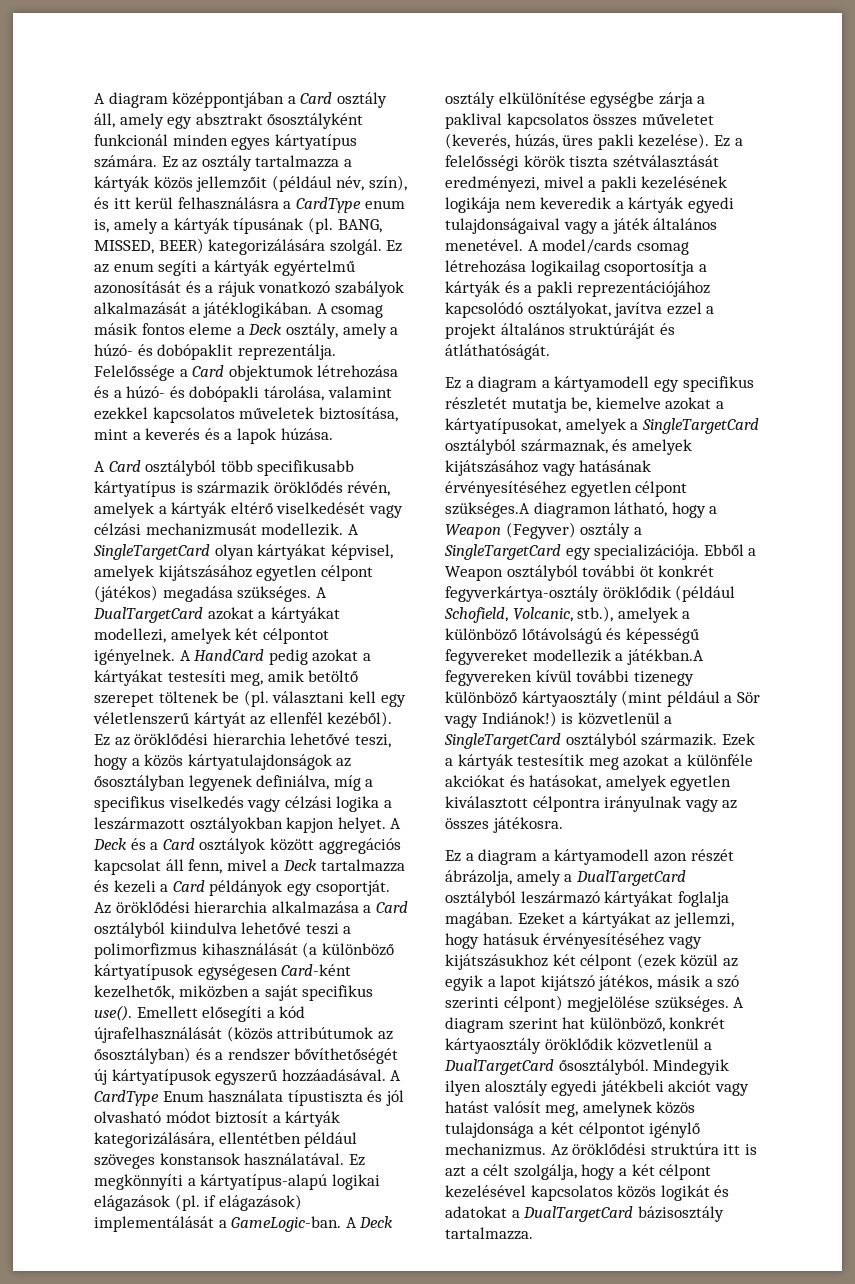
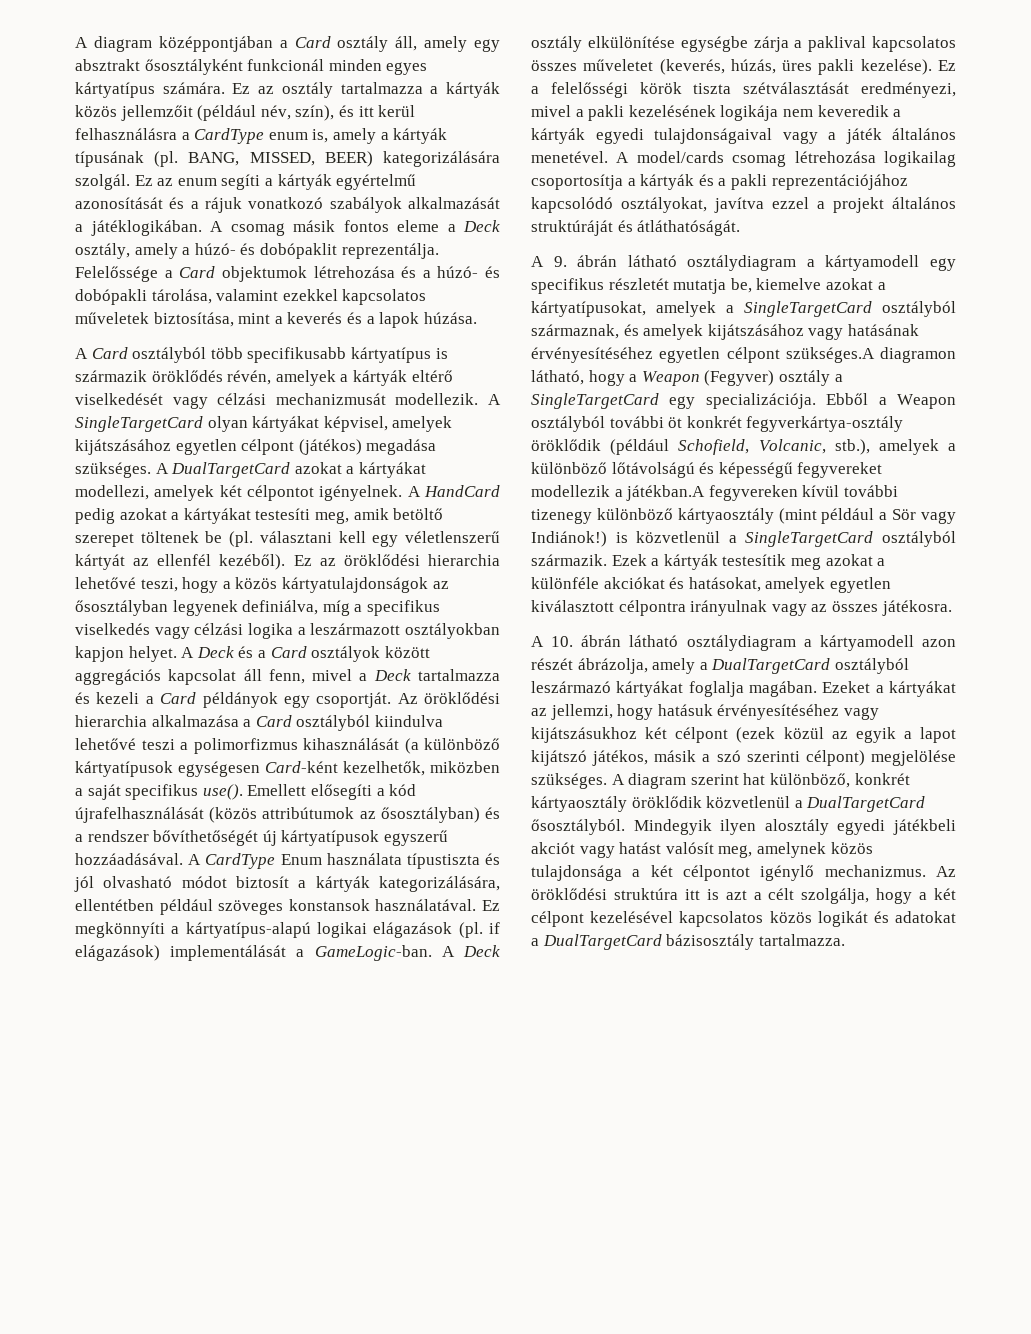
- Ez a diagram a kártyamodell egy specifikus részletét mutatja be, kiemelve azokat a kártyatípusokat, amelyek a SingleTargetCard osztályból származnak, és amelyek kijátszásához vagy hatásának érvényesítéséhez egyetlen célpont szükséges.A diagramon látható, hogy a Weapon (Fegyver) osztály a SingleTargetCard egy specializációja.
+ A 9. ábrán látható osztálydiagram a kártyamodell egy specifikus részletét mutatja be, kiemelve azokat a kártyatípusokat, amelyek a SingleTargetCard osztályból származnak, és amelyek kijátszásához vagy hatásának érvényesítéséhez egyetlen célpont szükséges.A diagramon látható, hogy a Weapon (Fegyver) osztály a SingleTargetCard egy specializációja.
- Ez a diagram a kártyamodell azon részét ábrázolja, amely a DualTargetCard osztályból leszármazó kártyákat foglalja magában.
+ A 10. ábrán látható osztálydiagram a kártyamodell azon részét ábrázolja, amely a DualTargetCard osztályból leszármazó kártyákat foglalja magában.

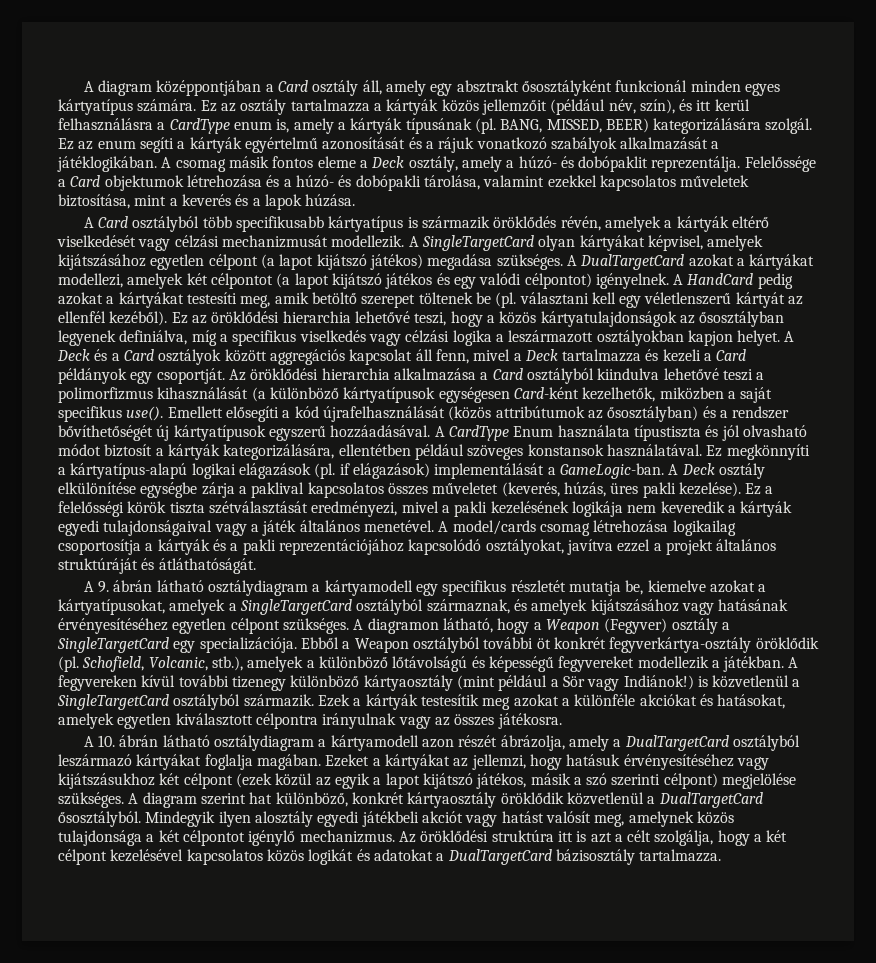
- A SingleTargetCard olyan kártyákat képvisel, amelyek kijátszásához egyetlen célpont (játékos) megadása szükséges.
+ A SingleTargetCard olyan kártyákat képvisel, amelyek kijátszásához egyetlen célpont (a lapot kijátszó játékos) megadása szükséges.
- A DualTargetCard azokat a kártyákat modellezi, amelyek két célpontot igényelnek.
+ A DualTargetCard azokat a kártyákat modellezi, amelyek két célpontot (a lapot kijátszó játékos és egy valódi célpontot) igényelnek.
- A 9. ábrán látható osztálydiagram a kártyamodell egy specifikus részletét mutatja be, kiemelve azokat a kártyatípusokat, amelyek a SingleTargetCard osztályból származnak, és amelyek kijátszásához vagy hatásának érvényesítéséhez egyetlen célpont szükséges.A diagramon látható, hogy a Weapon (Fegyver) osztály a SingleTargetCard egy specializációja.
+ A 9. ábrán látható osztálydiagram a kártyamodell egy specifikus részletét mutatja be, kiemelve azokat a kártyatípusokat, amelyek a SingleTargetCard osztályból származnak, és amelyek kijátszásához vagy hatásának érvényesítéséhez egyetlen célpont szükséges. A diagramon látható, hogy a Weapon (Fegyver) osztály a SingleTargetCard egy specializációja.
- Ebből a Weapon osztályból további öt konkrét fegyverkártya-osztály öröklődik (például Schofield, Volcanic, stb.), amelyek a különböző lőtávolságú és képességű fegyvereket modellezik a játékban.A fegyvereken kívül további tizenegy különböző kártyaosztály (mint például a Sör vagy Indiánok!) is közvetlenül a SingleTargetCard osztályból származik.
+ Ebből a Weapon osztályból további öt konkrét fegyverkártya-osztály öröklődik (pl. Schofield, Volcanic, stb.), amelyek a különböző lőtávolságú és képességű fegyvereket modellezik a játékban. A fegyvereken kívül további tizenegy különböző kártyaosztály (mint például a Sör vagy Indiánok!) is közvetlenül a SingleTargetCard osztályból származik.

